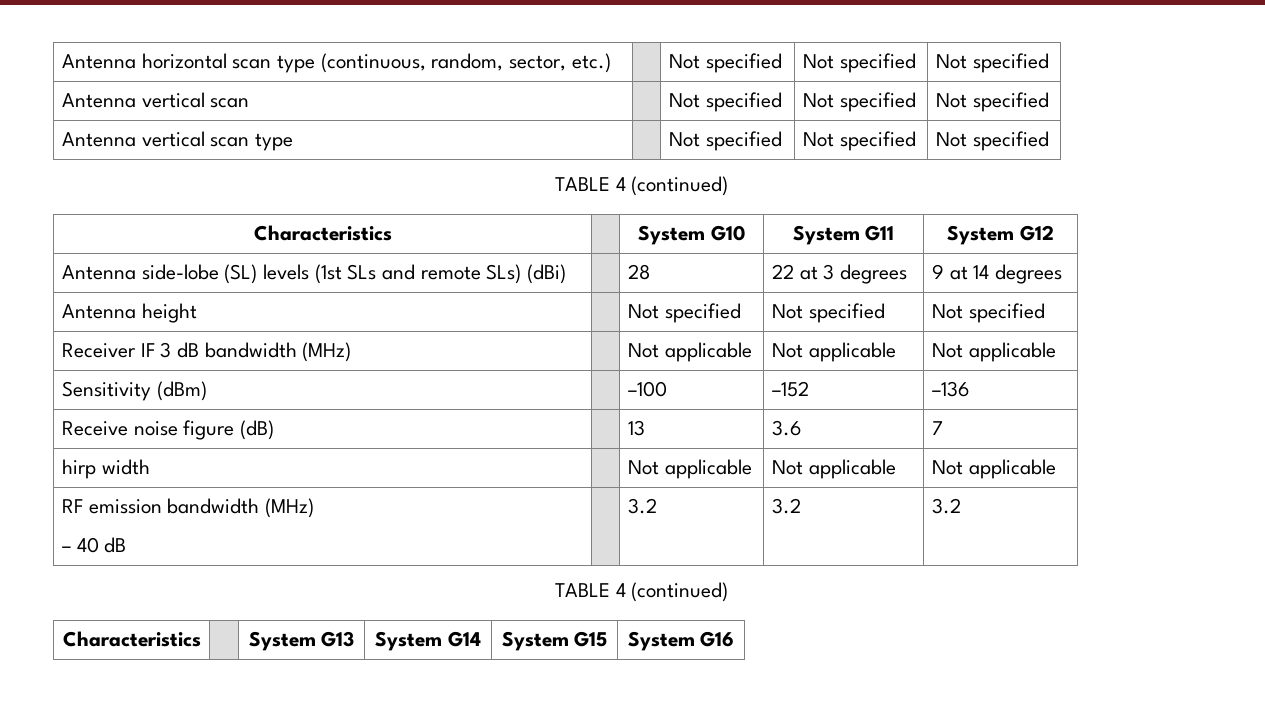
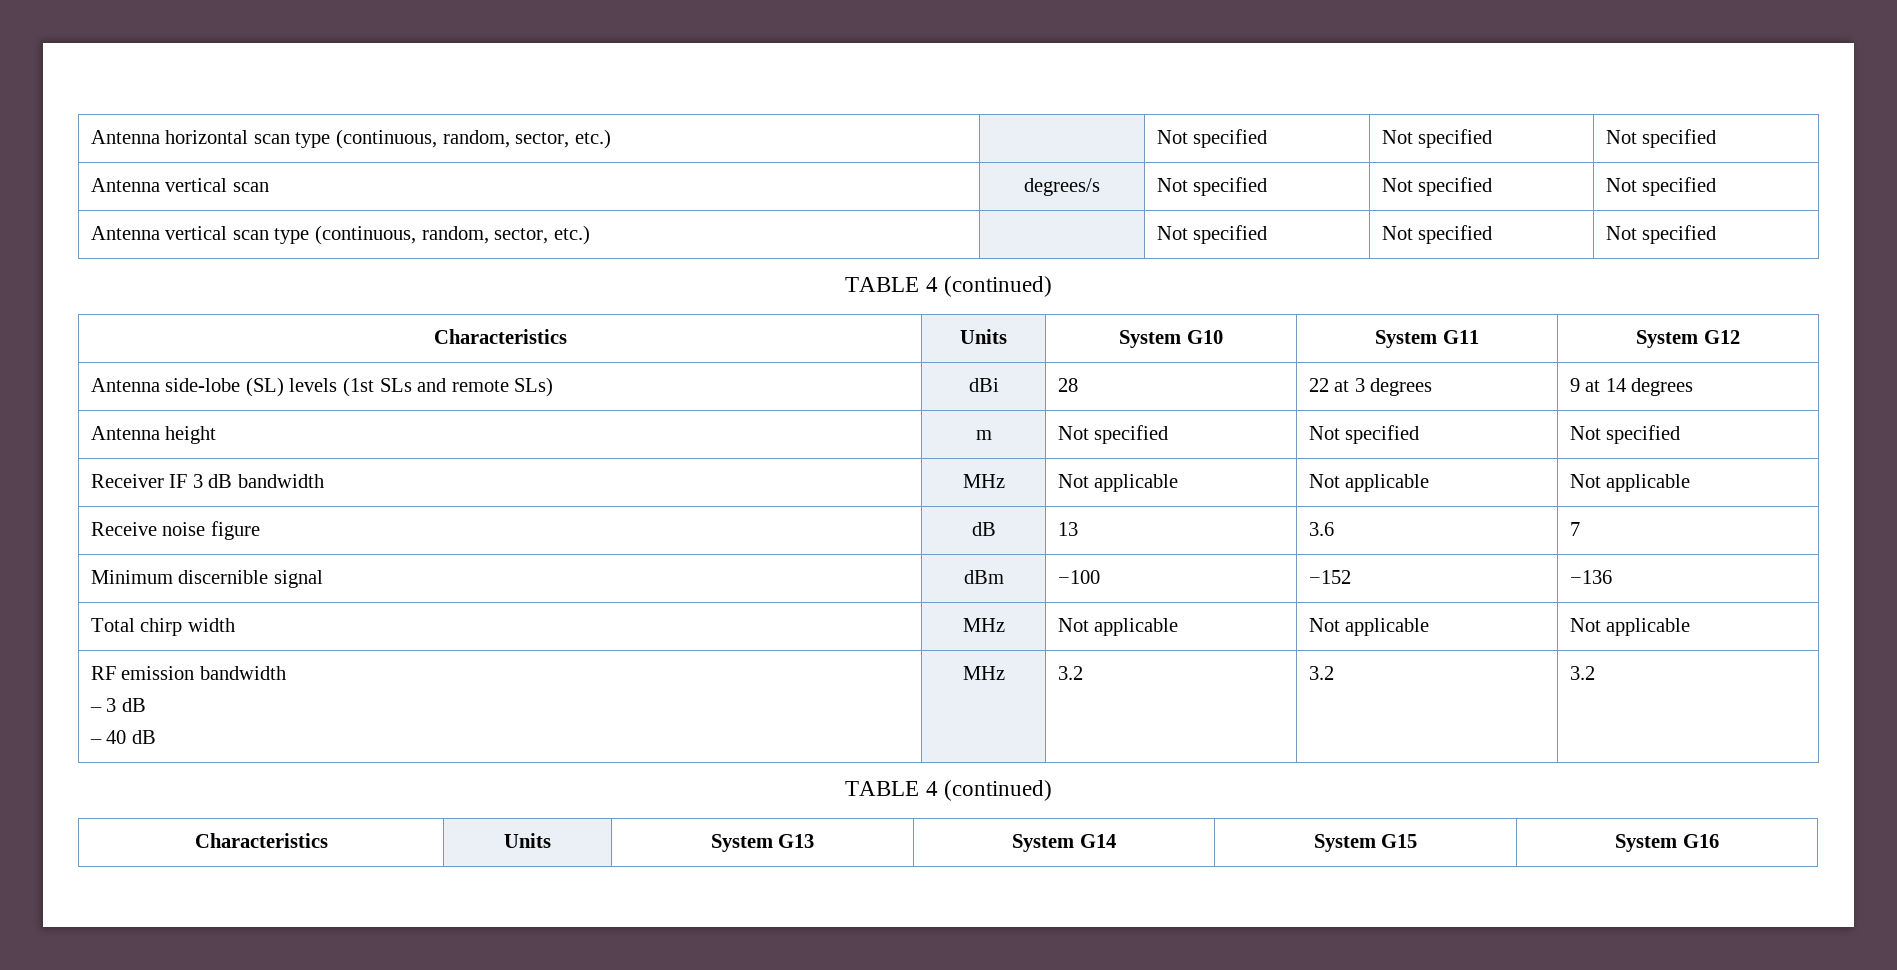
- Antenna vertical scan | | Not specified | Not specified | Not specified
+ Antenna vertical scan | degrees/s | Not specified | Not specified | Not specified
- Antenna vertical scan type | | Not specified | Not specified | Not specified
+ Antenna vertical scan type (continuous, random, sector, etc.) | | Not specified | Not specified | Not specified
- Characteristics | | System G10 | System G11 | System G12
+ Characteristics | Units | System G10 | System G11 | System G12
- Antenna side-lobe (SL) levels (1st SLs and remote SLs) (dBi) | | 28 | 22 at 3 degrees | 9 at 14 degrees
+ Antenna side-lobe (SL) levels (1st SLs and remote SLs) | dBi | 28 | 22 at 3 degrees | 9 at 14 degrees
- Antenna height | | Not specified | Not specified | Not specified
+ Antenna height | m | Not specified | Not specified | Not specified
- Receiver IF 3 dB bandwidth (MHz) | | Not applicable | Not applicable | Not applicable
- Sensitivity (dBm) | | –100 | –152 | –136
- Receive noise figure (dB) | | 13 | 3.6 | 7
- hirp width | | Not applicable | Not applicable | Not applicable
+ Receiver IF 3 dB bandwidth | MHz | Not applicable | Not applicable | Not applicable
+ Receive noise figure | dB | 13 | 3.6 | 7
+ Minimum discernible signal | dBm | −100 | −152 | −136
+ Total chirp width | MHz | Not applicable | Not applicable | Not applicable
- RF emission bandwidth (MHz)
- – 40 dB | | 3.2 | 3.2 | 3.2
+ RF emission bandwidth
+ – 3 dB
+ – 40 dB | MHz | 3.2 | 3.2 | 3.2
- Characteristics | | System G13 | System G14 | System G15 | System G16
+ Characteristics | Units | System G13 | System G14 | System G15 | System G16

